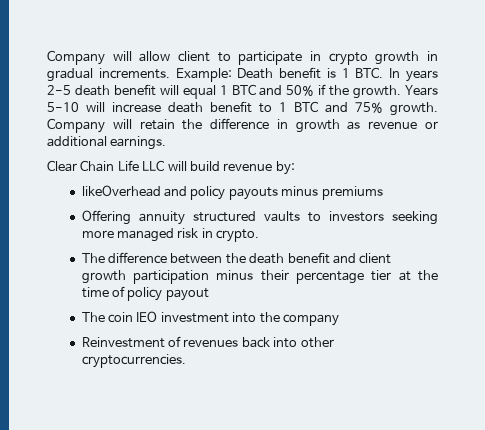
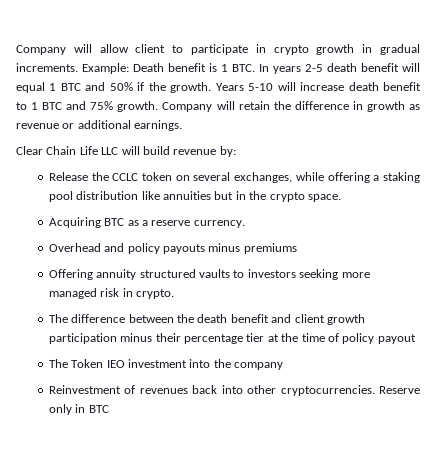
- likeOverhead and policy payouts minus premiums
+ Release the CCLC token on several exchanges, while offering a staking pool distribution like annuities but in the crypto space.
+ Acquiring BTC as a reserve currency.
+ Overhead and policy payouts minus premiums
- The coin IEO investment into the company
+ The Token IEO investment into the company
+ Reserve only in BTC

